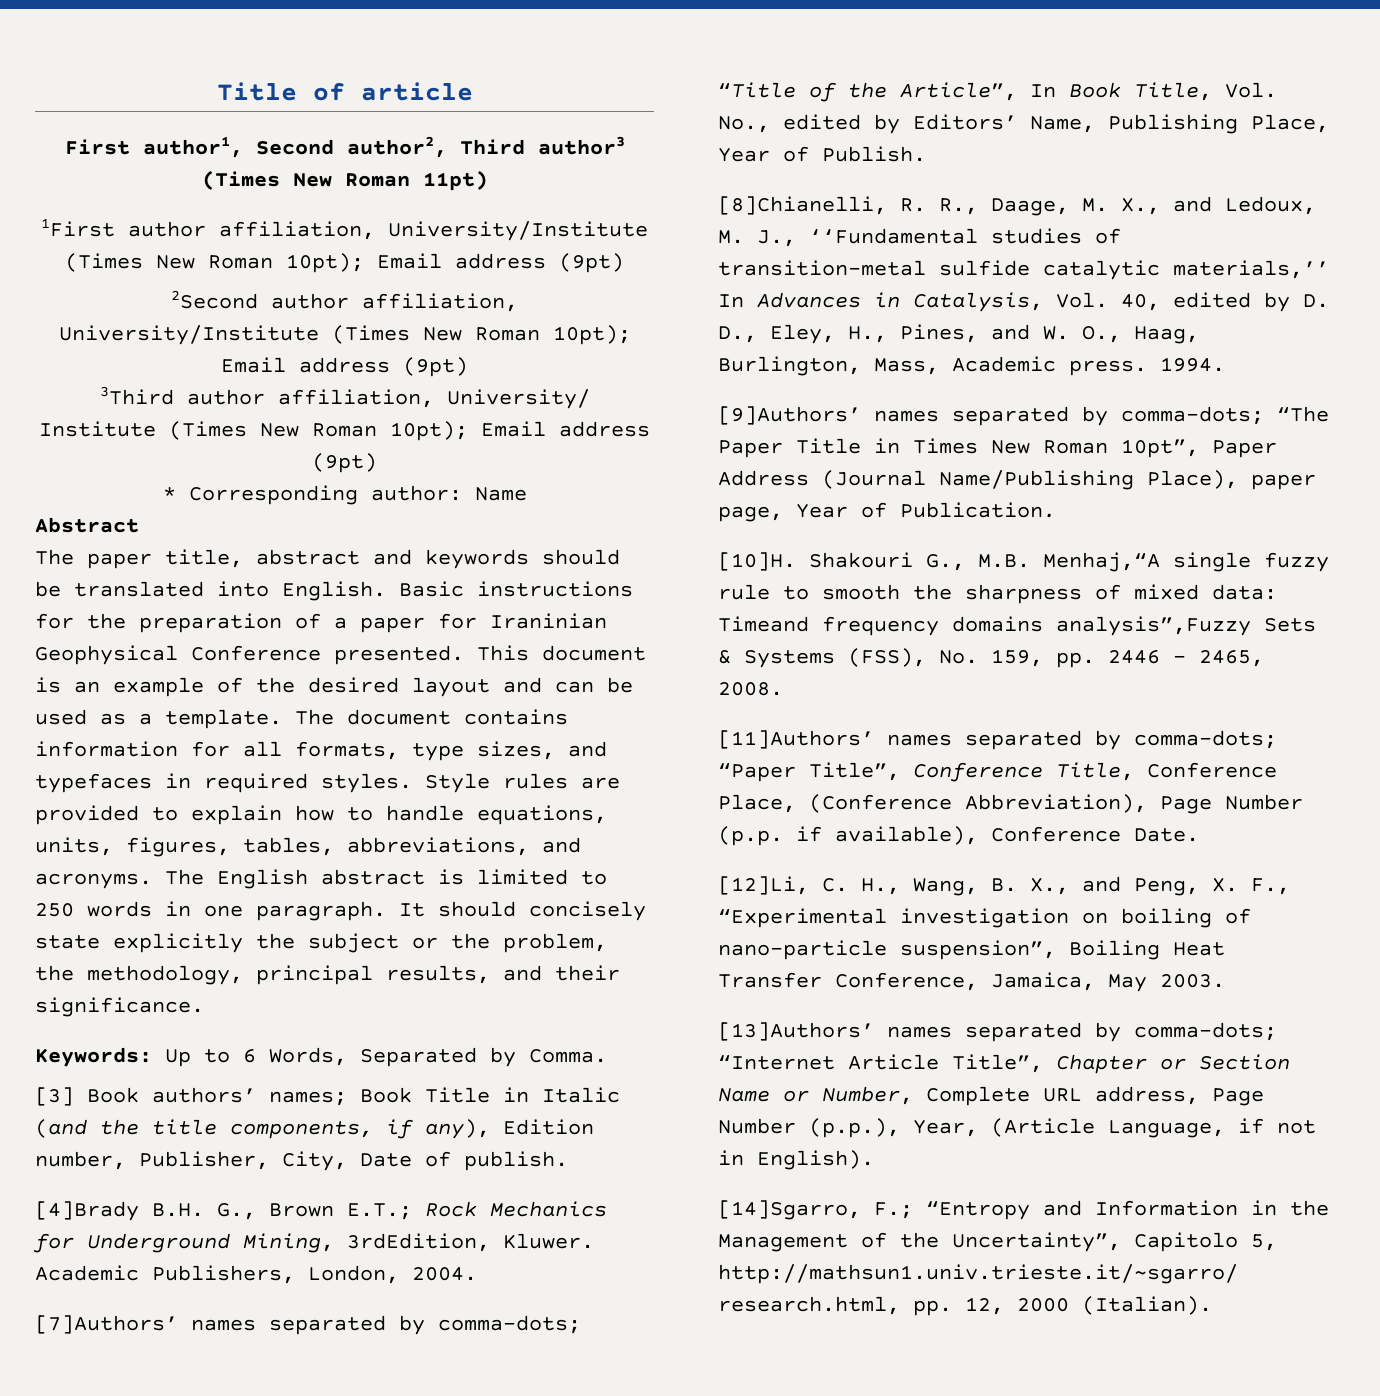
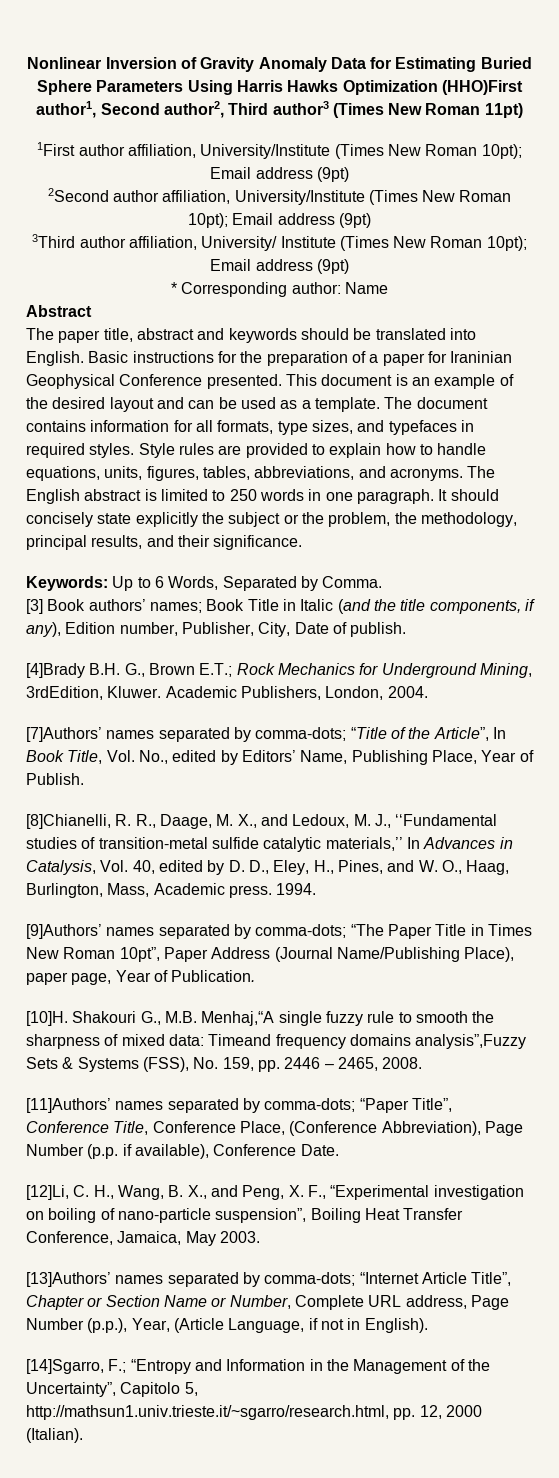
- Title of article
- First author1, Second author2, Third author3 (Times New Roman 11pt)
+ Nonlinear Inversion of Gravity Anomaly Data for Estimating Buried Sphere Parameters Using Harris Hawks Optimization (HHO)First author1, Second author2, Third author3 (Times New Roman 11pt)

